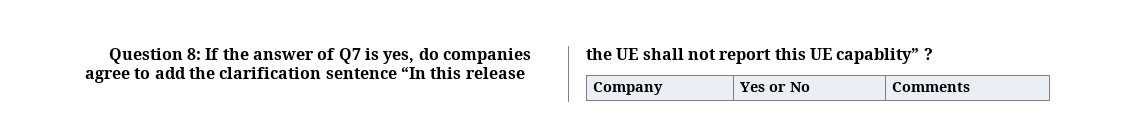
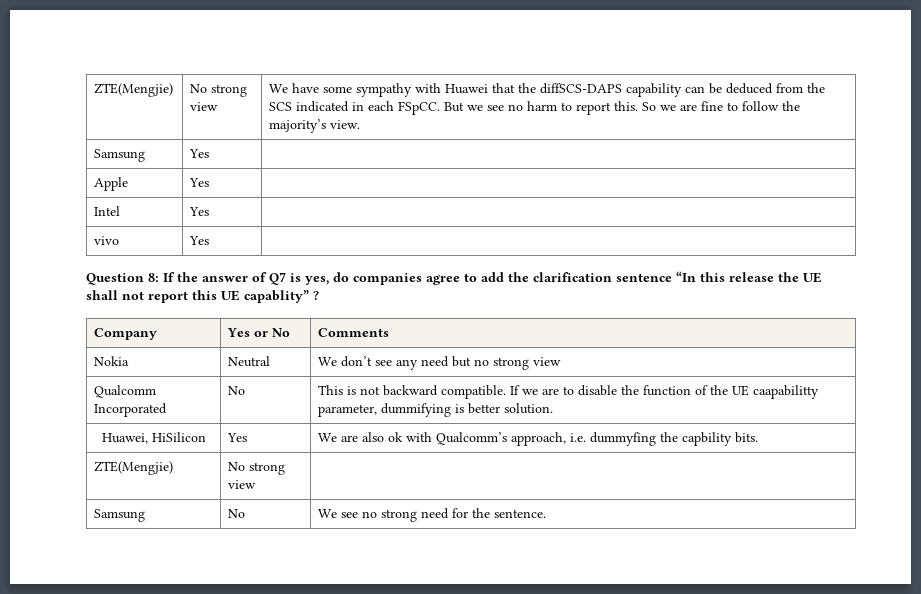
+ ZTE(Mengjie) | No strong view | We have some sympathy with Huawei that the diffSCS-DAPS capability can be deduced from the SCS indicated in each FSpCC. But we see no harm to report this. So we are fine to follow the majority’s view.
+ Samsung | Yes |
+ Apple | Yes |
+ Intel | Yes |
+ vivo | Yes |
+ Nokia | Neutral | We don’t see any need but no strong view
+ Qualcomm Incorporated | No | This is not backward compatible. If we are to disable the function of the UE caapabilitty parameter, dummifying is better solution.
+ Huawei, HiSilicon | Yes | We are also ok with Qualcomm’s approach, i.e. dummyfing the capbility bits.
+ ZTE(Mengjie) | No strong view |
+ Samsung | No | We see no strong need for the sentence.

